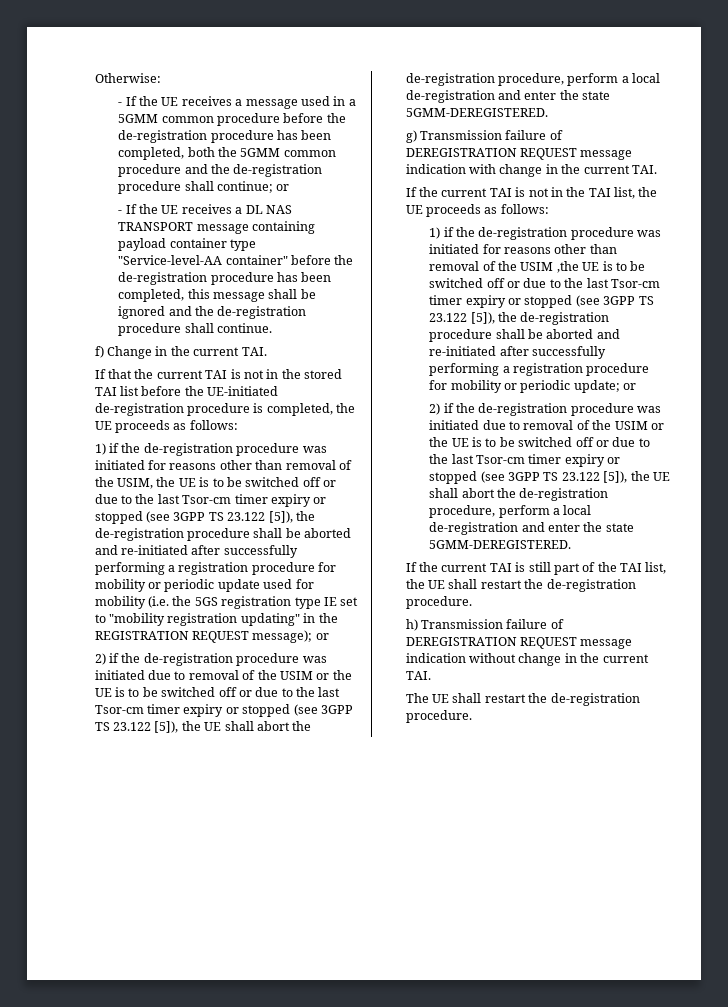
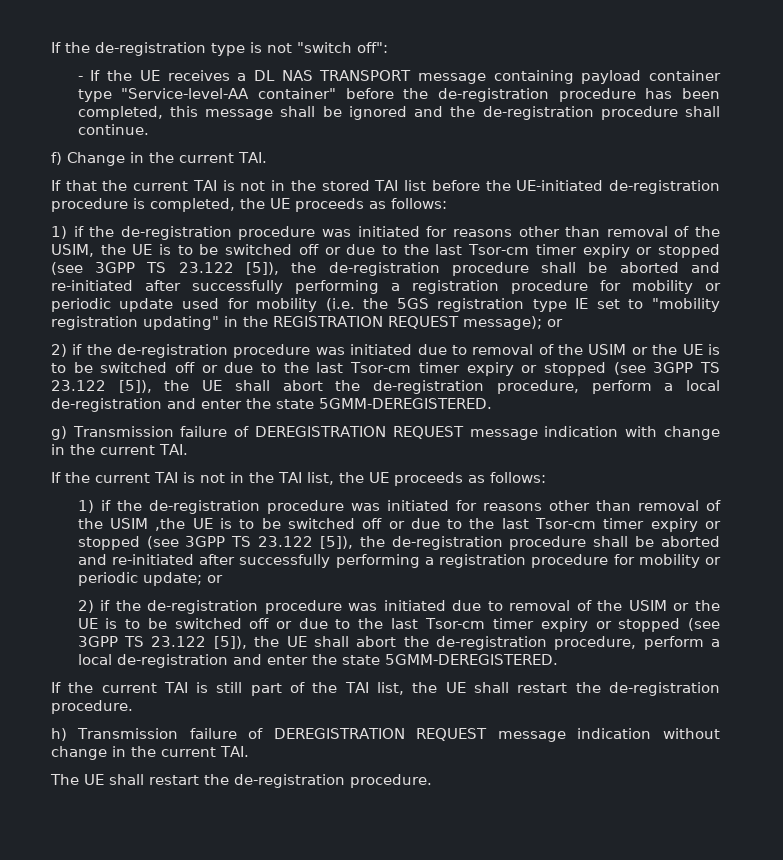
- Otherwise:
- - If the UE receives a message used in a 5GMM common procedure before the de-registration procedure has been completed, both the 5GMM common procedure and the de-registration procedure shall continue; or
+ If the de-registration type is not "switch off":

